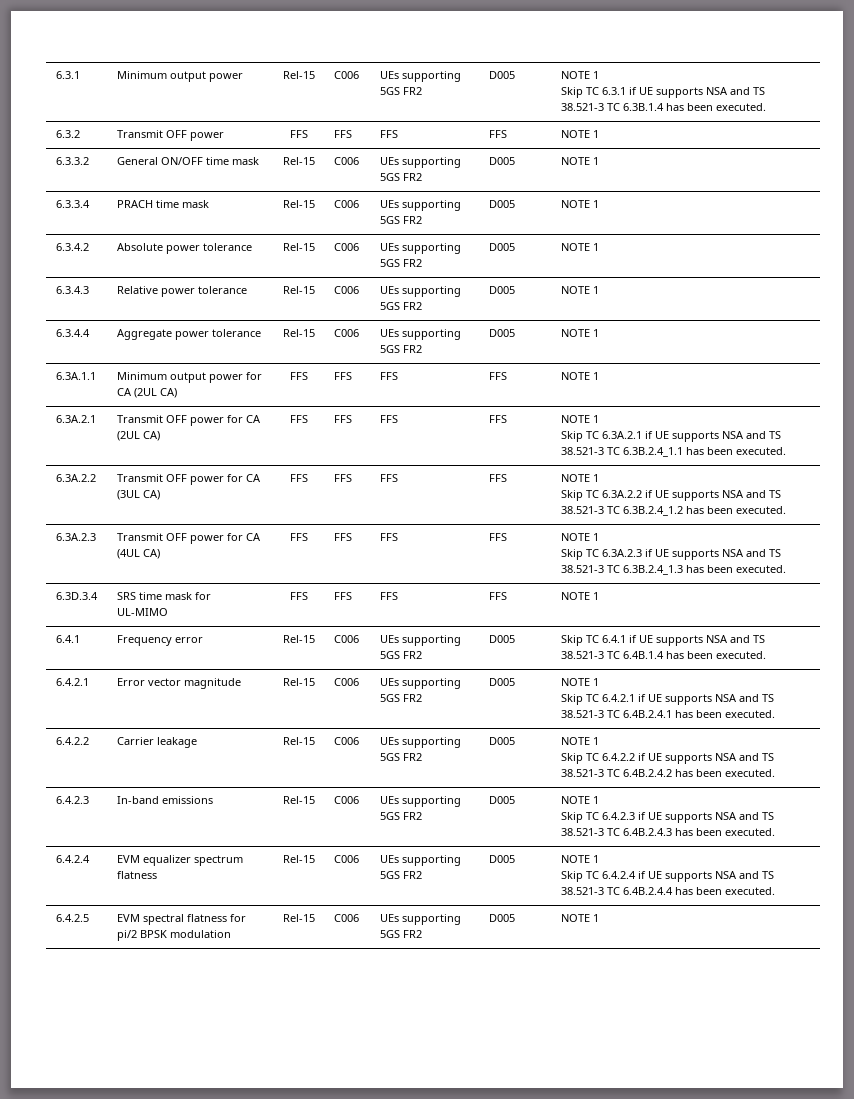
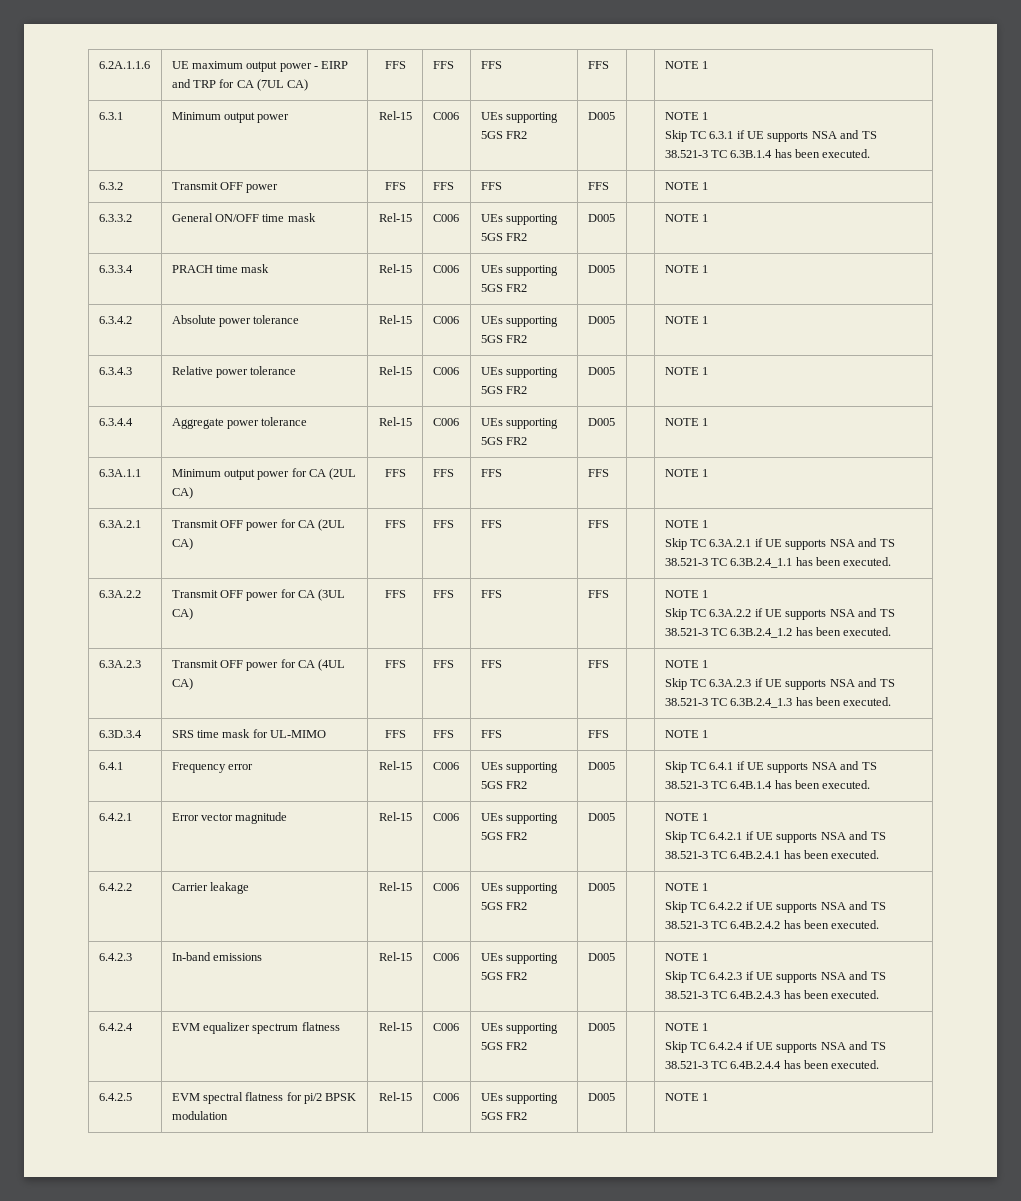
+ 6.2A.1.1.6 | UE maximum output power - EIRP and TRP for CA (7UL CA) | FFS | FFS | FFS | FFS | | NOTE 1

